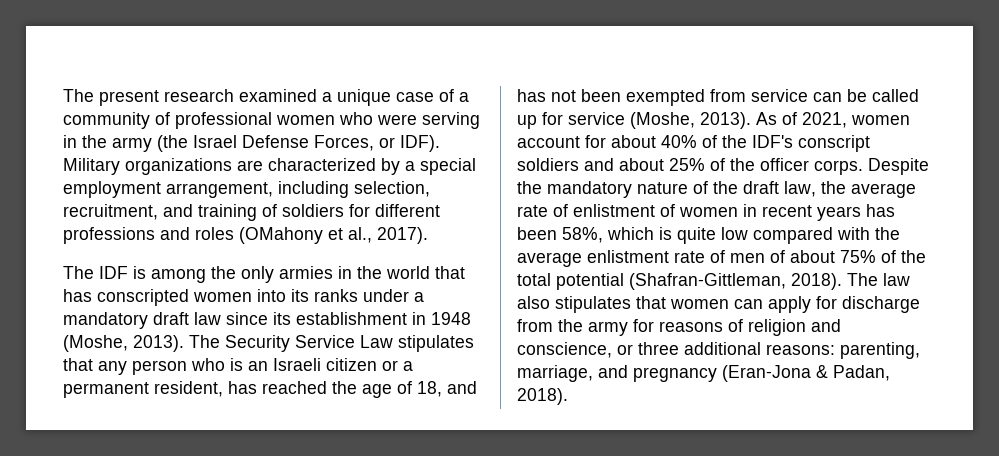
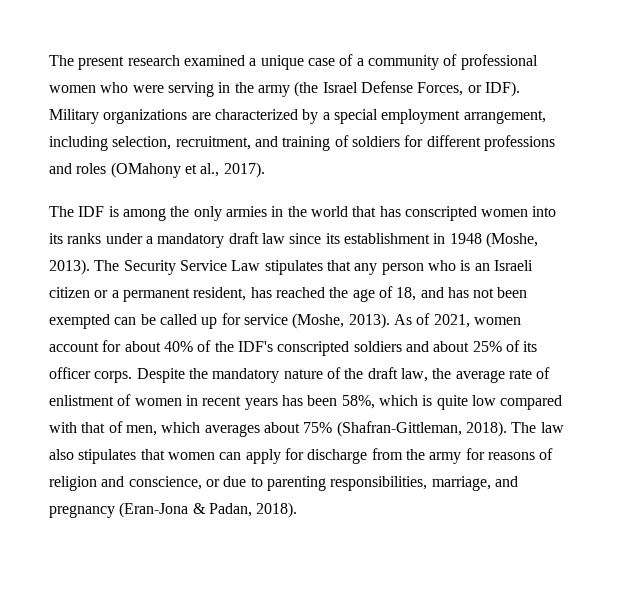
- The Security Service Law stipulates that any person who is an Israeli citizen or a permanent resident, has reached the age of 18, and has not been exempted from service can be called up for service (Moshe, 2013).
+ The Security Service Law stipulates that any person who is an Israeli citizen or a permanent resident, has reached the age of 18, and has not been exempted can be called up for service (Moshe, 2013).
- As of 2021, women account for about 40% of the IDF's conscript soldiers and about 25% of the officer corps.
+ As of 2021, women account for about 40% of the IDF's conscripted soldiers and about 25% of its officer corps.
- Despite the mandatory nature of the draft law, the average rate of enlistment of women in recent years has been 58%, which is quite low compared with the average enlistment rate of men of about 75% of the total potential (Shafran-Gittleman, 2018).
+ Despite the mandatory nature of the draft law, the average rate of enlistment of women in recent years has been 58%, which is quite low compared with that of men, which averages about 75% (Shafran-Gittleman, 2018).
- The law also stipulates that women can apply for discharge from the army for reasons of religion and conscience, or three additional reasons: parenting, marriage, and pregnancy (Eran-Jona & Padan, 2018).
+ The law also stipulates that women can apply for discharge from the army for reasons of religion and conscience, or due to parenting responsibilities, marriage, and pregnancy (Eran-Jona & Padan, 2018).

